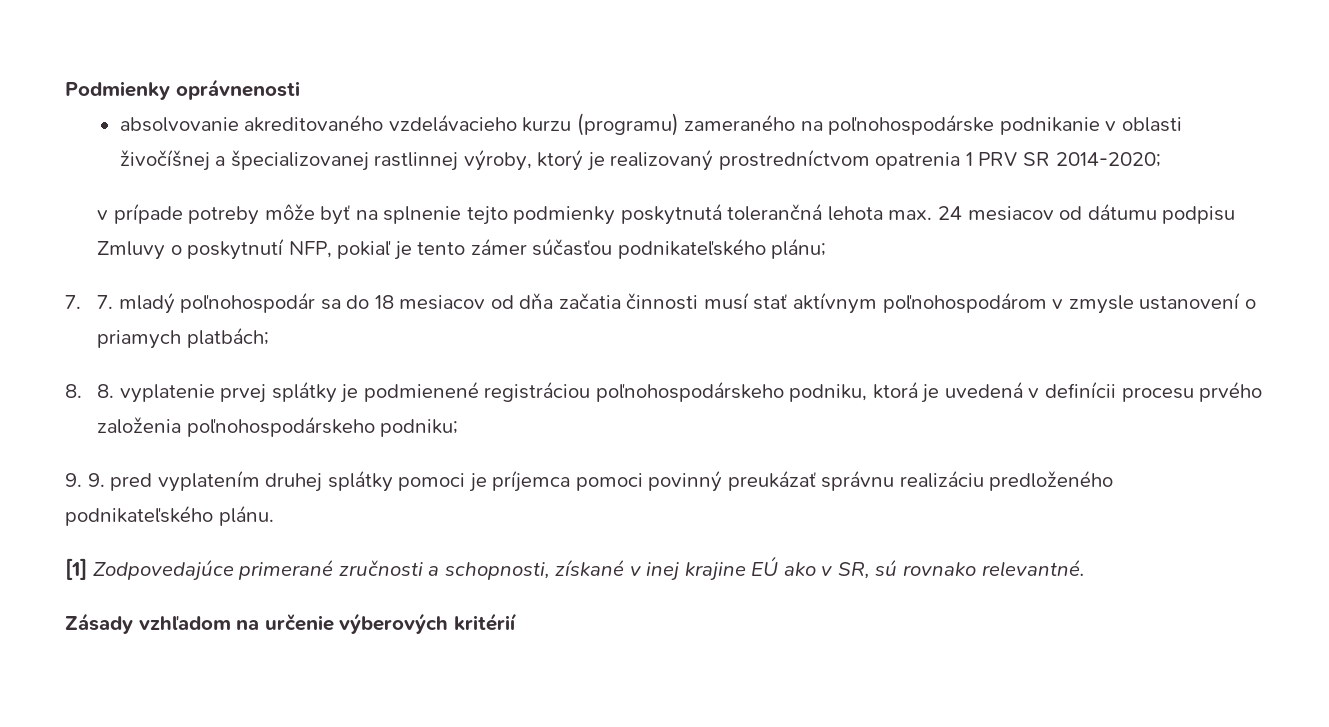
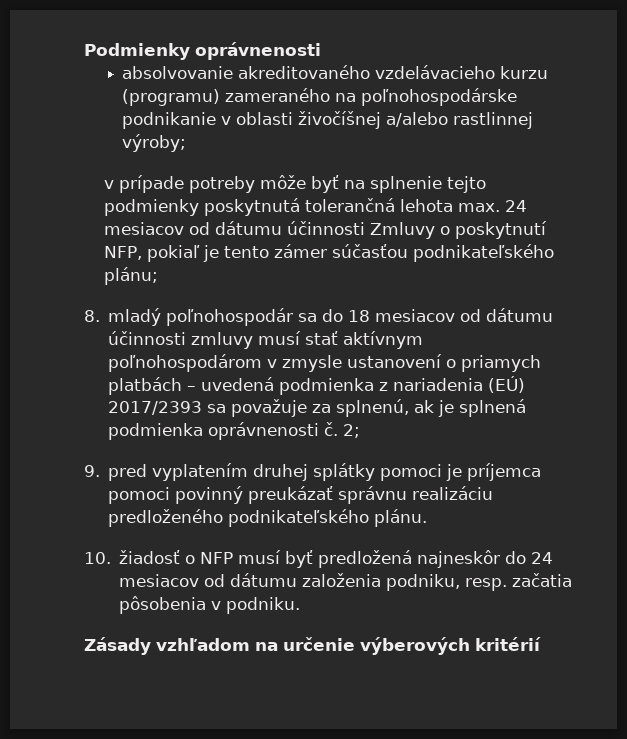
- absolvovanie akreditovaného vzdelávacieho kurzu (programu) zameraného na poľnohospodárske podnikanie v oblasti živočíšnej a špecializovanej rastlinnej výroby, ktorý je realizovaný prostredníctvom opatrenia 1 PRV SR 2014-2020;
+ absolvovanie akreditovaného vzdelávacieho kurzu (programu) zameraného na poľnohospodárske podnikanie v oblasti živočíšnej a/alebo rastlinnej výroby;
- v prípade potreby môže byť na splnenie tejto podmienky poskytnutá tolerančná lehota max. 24 mesiacov od dátumu podpisu Zmluvy o poskytnutí NFP, pokiaľ je tento zámer súčasťou podnikateľského plánu;
+ v prípade potreby môže byť na splnenie tejto podmienky poskytnutá tolerančná lehota max. 24 mesiacov od dátumu účinnosti Zmluvy o poskytnutí NFP, pokiaľ je tento zámer súčasťou podnikateľského plánu;
- 7. 7. mladý poľnohospodár sa do 18 mesiacov od dňa začatia činnosti musí stať aktívnym poľnohospodárom v zmysle ustanovení o priamych platbách;
- 8. 8. vyplatenie prvej splátky je podmienené registráciou poľnohospodárskeho podniku, ktorá je uvedená v definícii procesu prvého založenia poľnohospodárskeho podniku;
- 9. 9. pred vyplatením druhej splátky pomoci je príjemca pomoci povinný preukázať správnu realizáciu predloženého podnikateľského plánu.
+ 8. mladý poľnohospodár sa do 18 mesiacov od dátumu účinnosti zmluvy musí stať aktívnym poľnohospodárom v zmysle ustanovení o priamych platbách – uvedená podmienka z nariadenia (EÚ) 2017/2393 sa považuje za splnenú, ak je splnená podmienka oprávnenosti č. 2;
+ 9. pred vyplatením druhej splátky pomoci je príjemca pomoci povinný preukázať správnu realizáciu predloženého podnikateľského plánu.
- [1] Zodpovedajúce primerané zručnosti a schopnosti, získané v inej krajine EÚ ako v SR, sú rovnako relevantné.
+ 10. žiadosť o NFP musí byť predložená najneskôr do 24 mesiacov od dátumu založenia podniku, resp. začatia pôsobenia v podniku.

